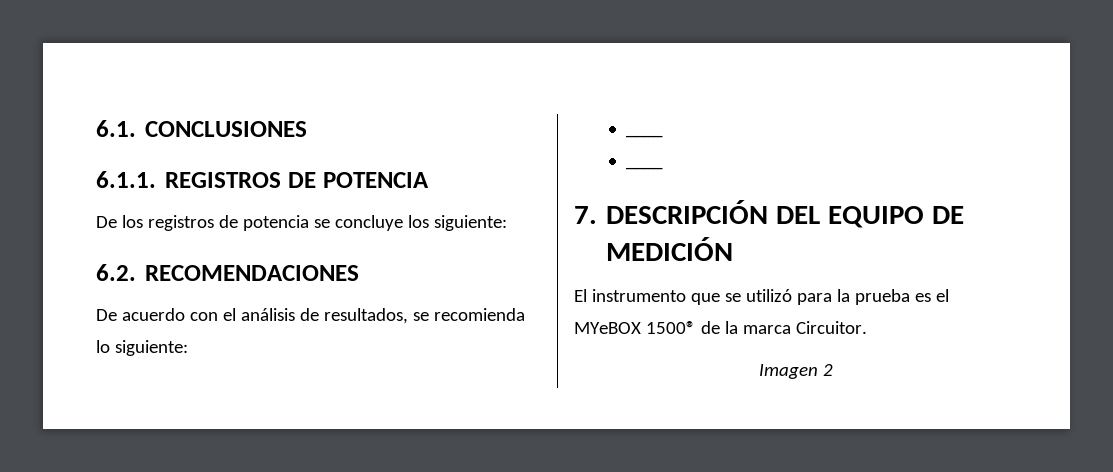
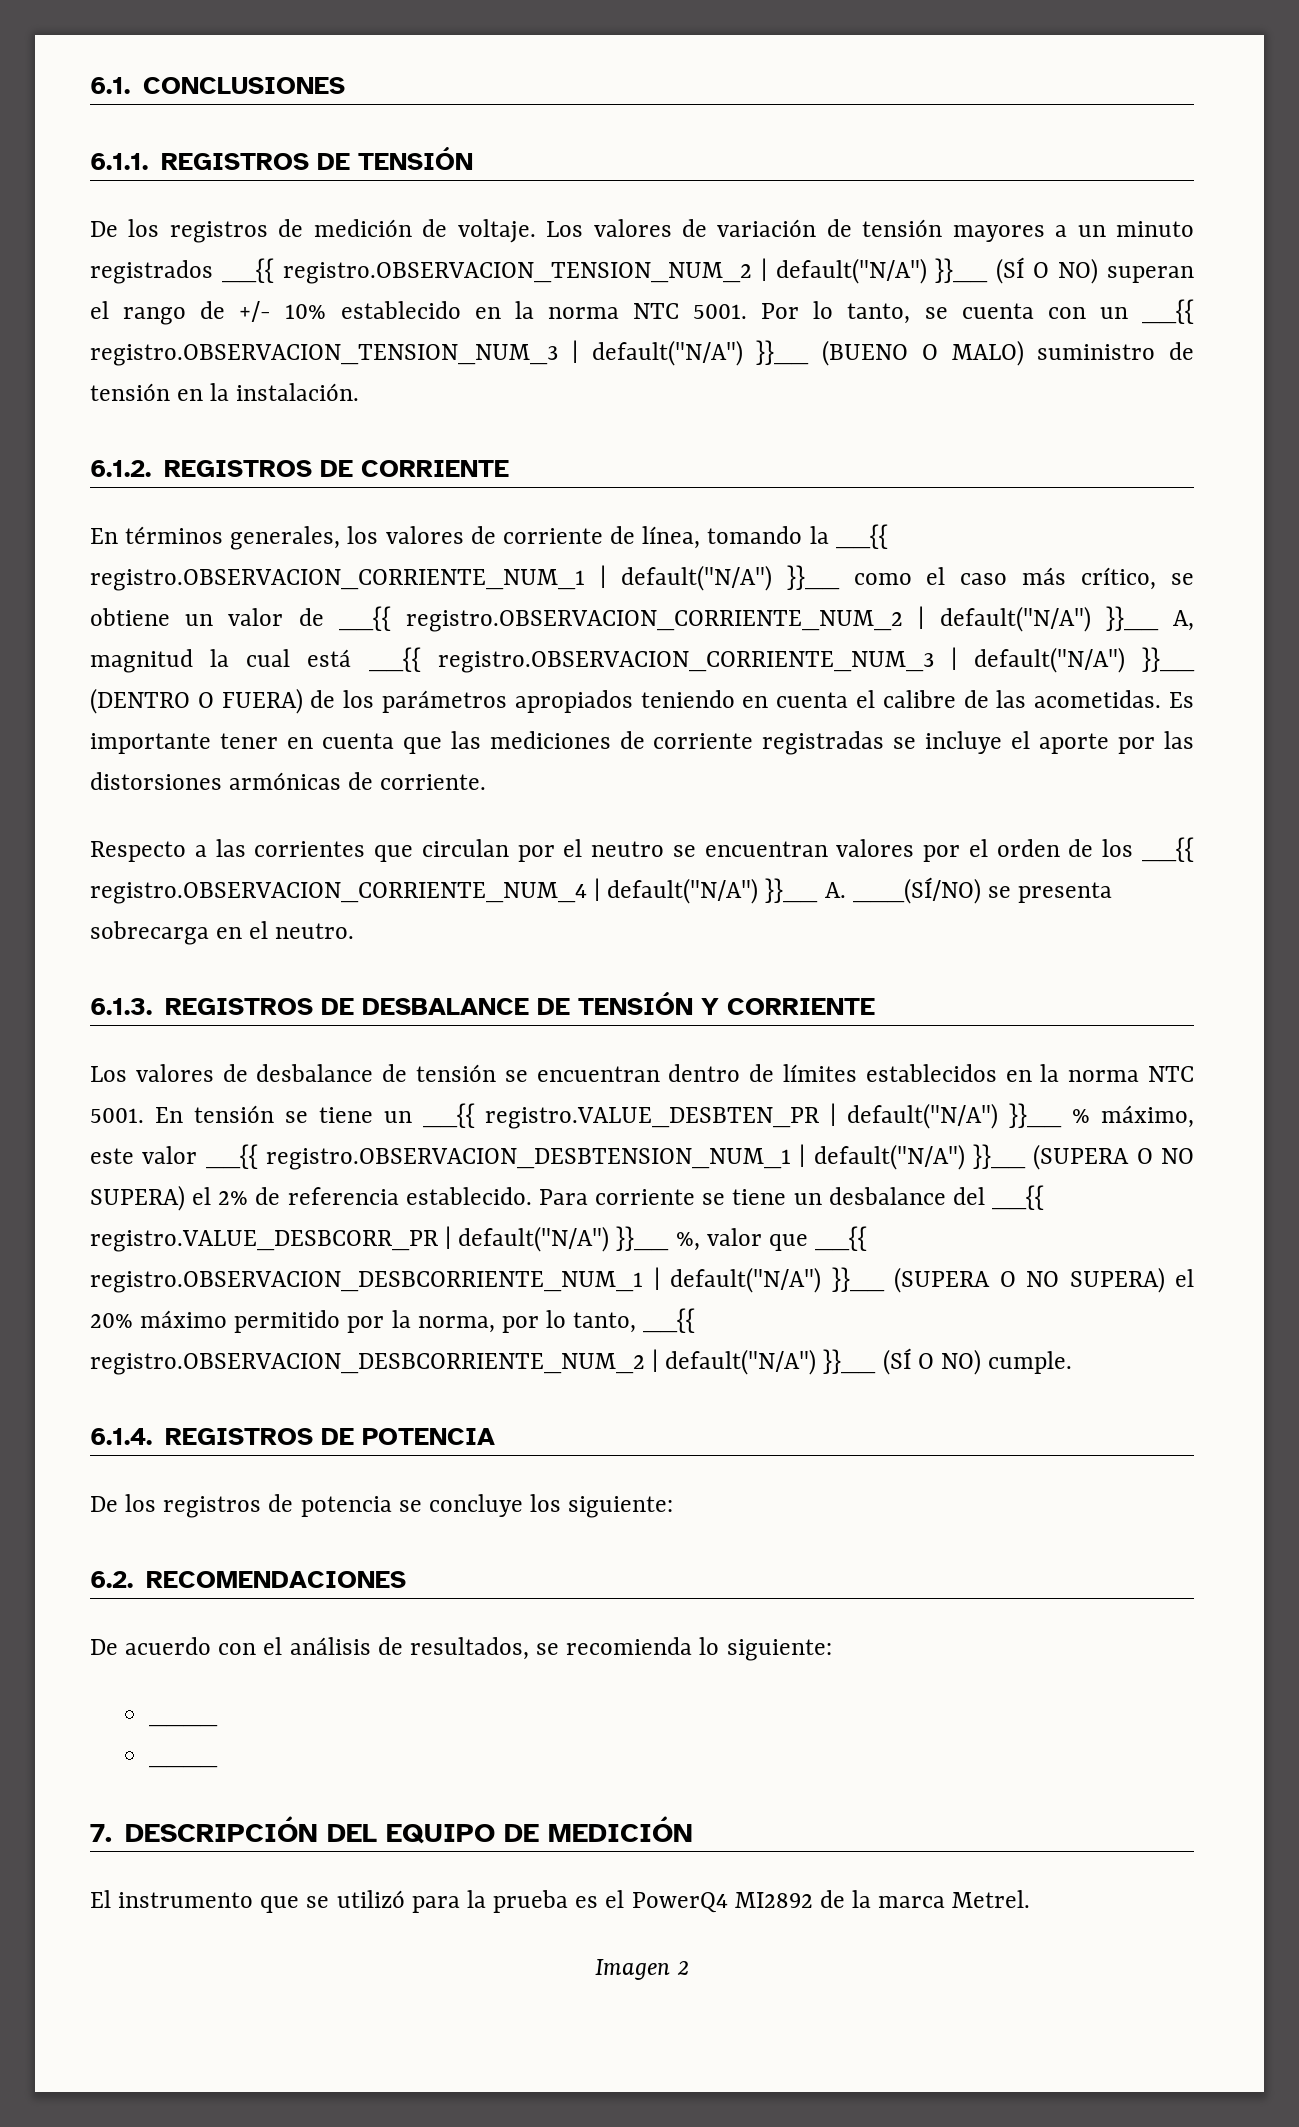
- 6.1.1. REGISTROS DE POTENCIA
+ 6.1.1. REGISTROS DE TENSIÓN
+ De los registros de medición de voltaje. Los valores de variación de tensión mayores a un minuto registrados __{{ registro.OBSERVACION_TENSION_NUM_2 | default("N/A") }}__ (SÍ O NO) superan el rango de +/- 10% establecido en la norma NTC 5001. Por lo tanto, se cuenta con un __{{ registro.OBSERVACION_TENSION_NUM_3 | default("N/A") }}__ (BUENO O MALO) suministro de tensión en la instalación.
+ 6.1.2. REGISTROS DE CORRIENTE
+ En términos generales, los valores de corriente de línea, tomando la __{{ registro.OBSERVACION_CORRIENTE_NUM_1 | default("N/A") }}__ como el caso más crítico, se obtiene un valor de __{{ registro.OBSERVACION_CORRIENTE_NUM_2 | default("N/A") }}__ A, magnitud la cual está __{{ registro.OBSERVACION_CORRIENTE_NUM_3 | default("N/A") }}__ (DENTRO O FUERA) de los parámetros apropiados teniendo en cuenta el calibre de las acometidas. Es importante tener en cuenta que las mediciones de corriente registradas se incluye el aporte por las distorsiones armónicas de corriente.
+ Respecto a las corrientes que circulan por el neutro se encuentran valores por el orden de los __{{ registro.OBSERVACION_CORRIENTE_NUM_4 | default("N/A") }}__ A. ___(SÍ/NO) se presenta sobrecarga en el neutro.
+ 6.1.3. REGISTROS DE DESBALANCE DE TENSIÓN Y CORRIENTE
+ Los valores de desbalance de tensión se encuentran dentro de límites establecidos en la norma NTC 5001. En tensión se tiene un __{{ registro.VALUE_DESBTEN_PR | default("N/A") }}__ % máximo, este valor __{{ registro.OBSERVACION_DESBTENSION_NUM_1 | default("N/A") }}__ (SUPERA O NO SUPERA) el 2% de referencia establecido. Para corriente se tiene un desbalance del __{{ registro.VALUE_DESBCORR_PR | default("N/A") }}__ %, valor que __{{ registro.OBSERVACION_DESBCORRIENTE_NUM_1 | default("N/A") }}__ (SUPERA O NO SUPERA) el 20% máximo permitido por la norma, por lo tanto, __{{ registro.OBSERVACION_DESBCORRIENTE_NUM_2 | default("N/A") }}__ (SÍ O NO) cumple.
+ 6.1.4. REGISTROS DE POTENCIA
- El instrumento que se utilizó para la prueba es el MYeBOX 1500® de la marca Circuitor.
+ El instrumento que se utilizó para la prueba es el PowerQ4 MI2892 de la marca Metrel.

